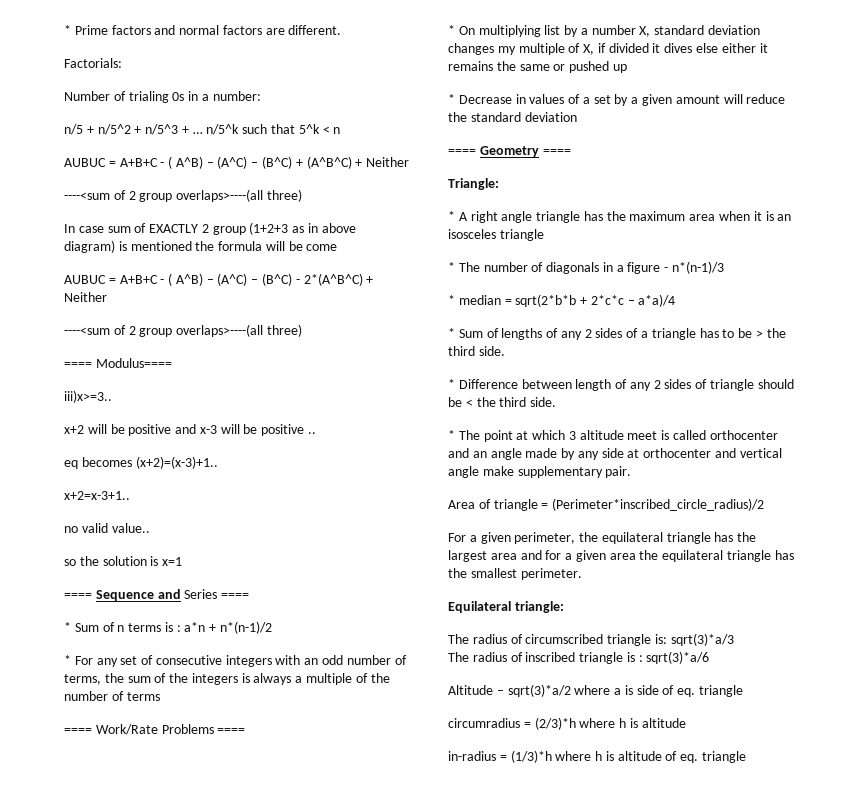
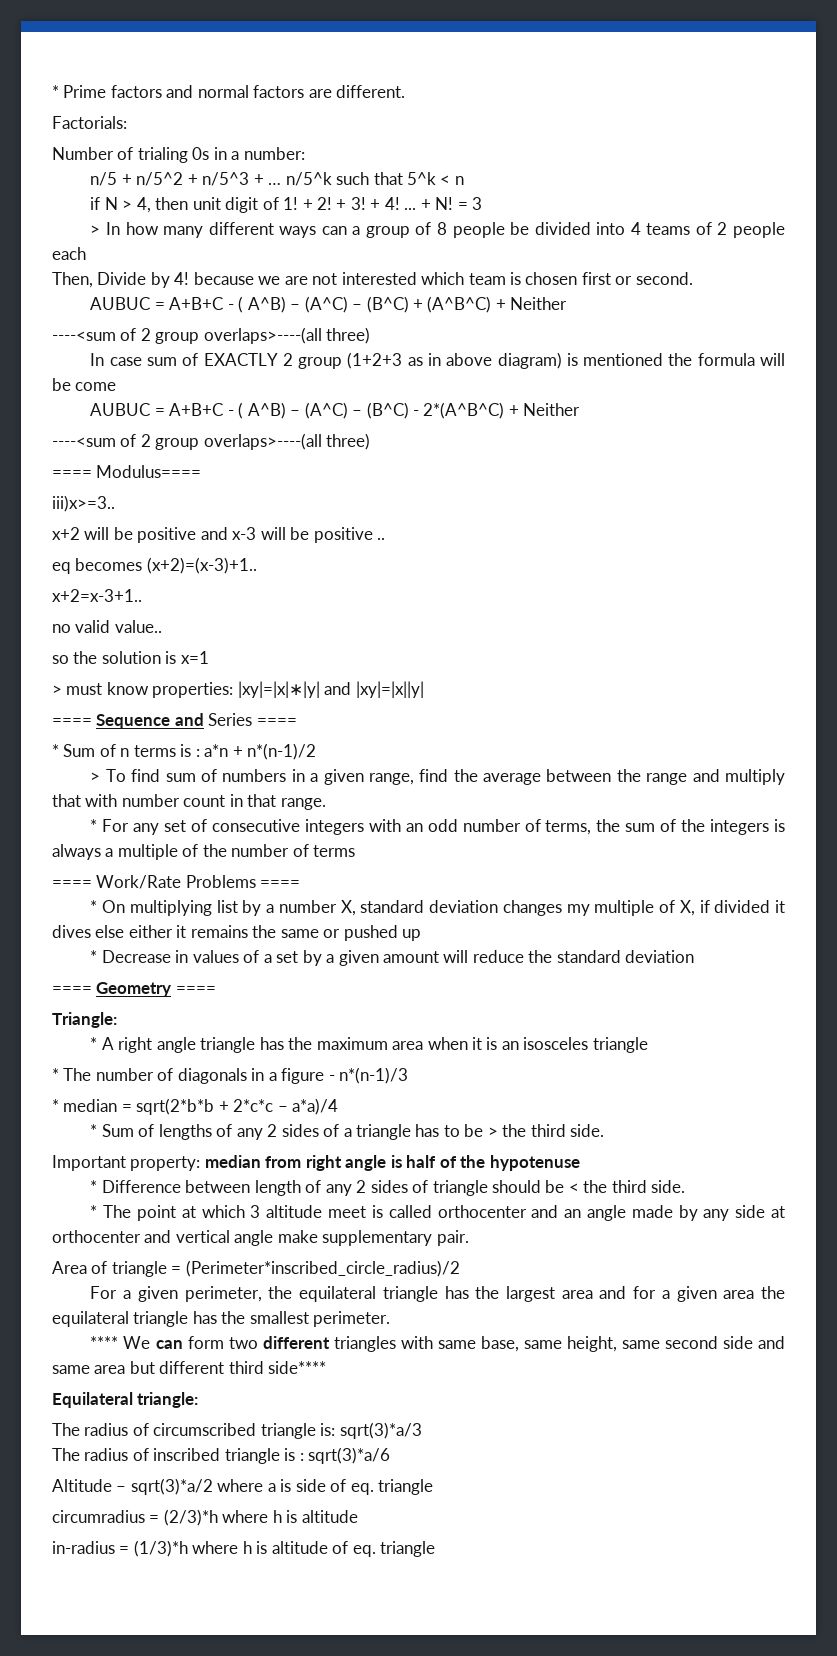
+ if N > 4, then unit digit of 1! + 2! + 3! + 4! ... + N! = 3
+ > In how many different ways can a group of 8 people be divided into 4 teams of 2 people each
+ Then, Divide by 4! because we are not interested which team is chosen first or second.
+ > must know properties: |xy|=|x|∗|y| and |xy|=|x||y|
+ > To find sum of numbers in a given range, find the average between the range and multiply that with number count in that range.
+ Important property: median from right angle is half of the hypotenuse
+ **** We can form two different triangles with same base, same height, same second side and same area but different third side****

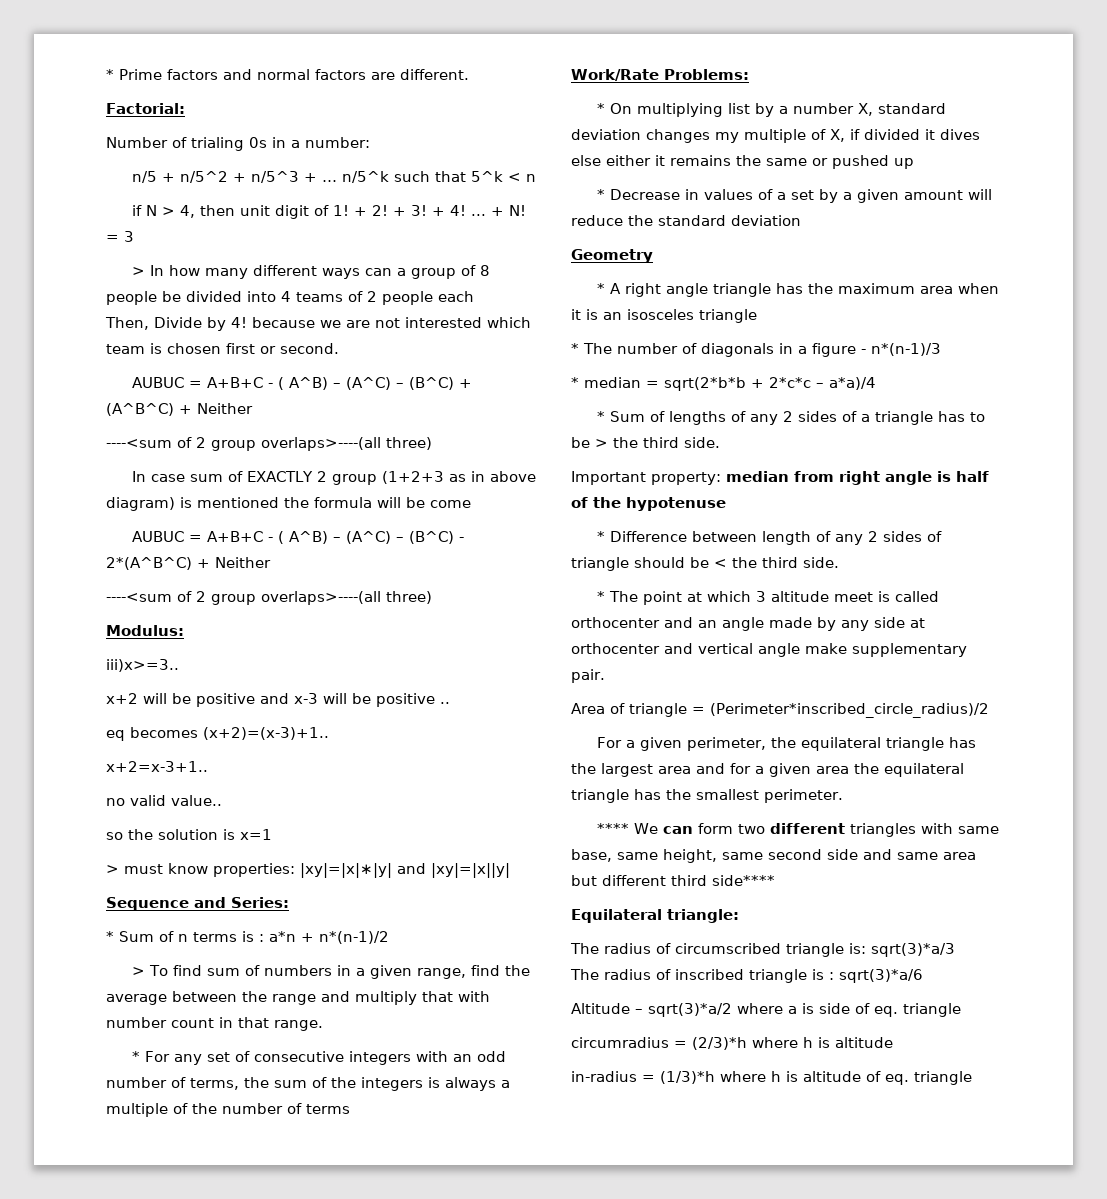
- Factorials:
+ Factorial:
- ==== Modulus====
+ Modulus:
- ==== Sequence and Series ====
+ Sequence and Series:
- ==== Work/Rate Problems ====
+ Work/Rate Problems:
- ==== Geometry ====
- Triangle:
+ Geometry

